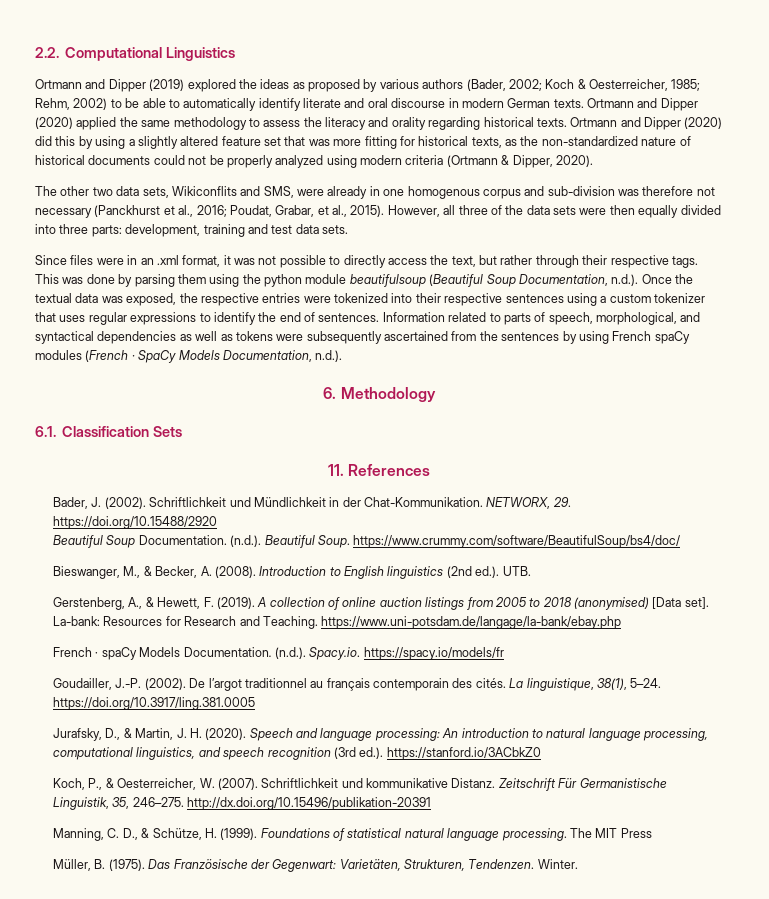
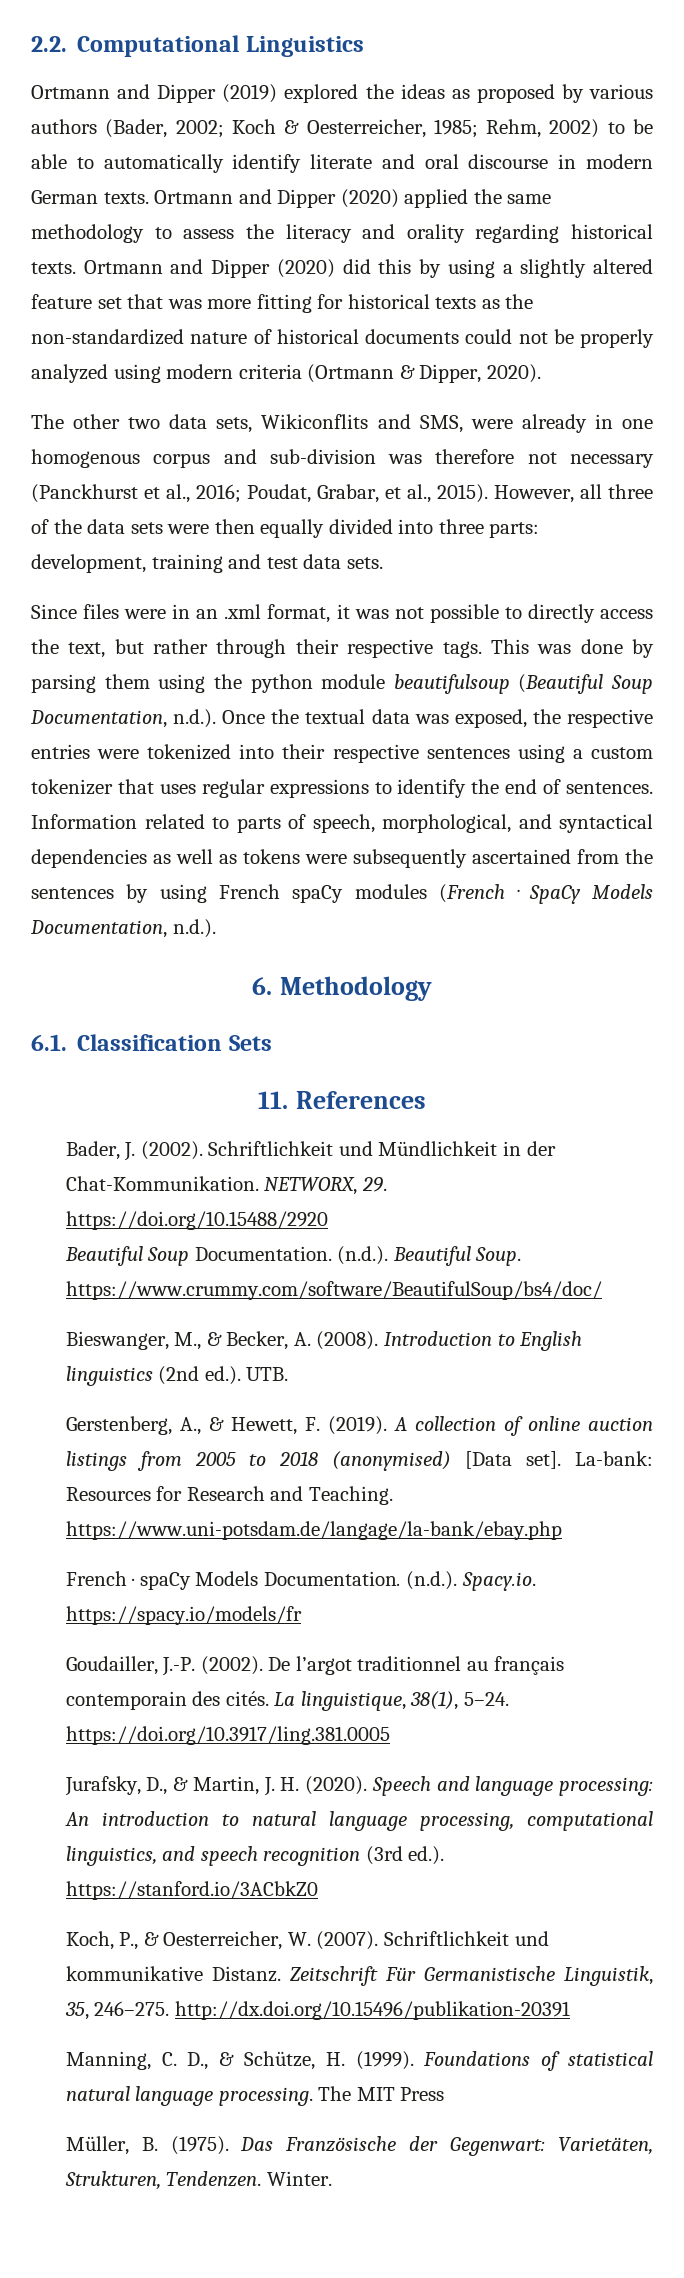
- Ortmann and Dipper (2020) did this by using a slightly altered feature set that was more fitting for historical texts, as the non-standardized nature of historical documents could not be properly analyzed using modern criteria (Ortmann & Dipper, 2020).
+ Ortmann and Dipper (2020) did this by using a slightly altered feature set that was more fitting for historical texts as the non-standardized nature of historical documents could not be properly analyzed using modern criteria (Ortmann & Dipper, 2020).

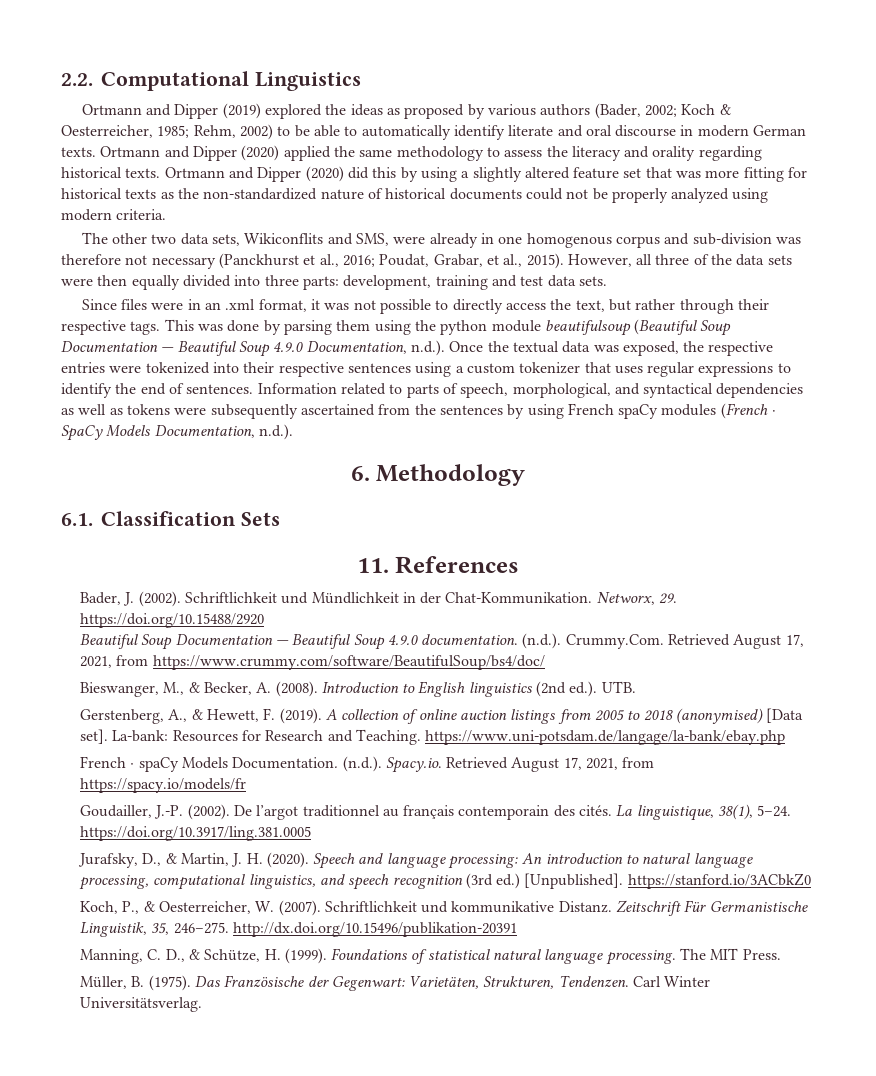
- Ortmann and Dipper (2020) did this by using a slightly altered feature set that was more fitting for historical texts as the non-standardized nature of historical documents could not be properly analyzed using modern criteria (Ortmann & Dipper, 2020).
+ Ortmann and Dipper (2020) did this by using a slightly altered feature set that was more fitting for historical texts as the non-standardized nature of historical documents could not be properly analyzed using modern criteria.
- This was done by parsing them using the python module beautifulsoup (Beautiful Soup Documentation, n.d.). Once the textual data was exposed, the respective entries were tokenized into their respective sentences using a custom tokenizer that uses regular expressions to identify the end of sentences.
+ This was done by parsing them using the python module beautifulsoup (Beautiful Soup Documentation — Beautiful Soup 4.9.0 Documentation, n.d.). Once the textual data was exposed, the respective entries were tokenized into their respective sentences using a custom tokenizer that uses regular expressions to identify the end of sentences.
- NETWORX, 29. https://doi.org/10.15488/2920
+ Networx, 29. https://doi.org/10.15488/2920
- Beautiful Soup Documentation. (n.d.). Beautiful Soup. https://www.crummy.com/software/BeautifulSoup/bs4/doc/
+ Beautiful Soup Documentation — Beautiful Soup 4.9.0 documentation. (n.d.). Crummy.Com. Retrieved August 17, 2021, from https://www.crummy.com/software/BeautifulSoup/bs4/doc/
- (n.d.). Spacy.io. https://spacy.io/models/fr
+ (n.d.). Spacy.io. Retrieved August 17, 2021, from https://spacy.io/models/fr
- Speech and language processing: An introduction to natural language processing, computational linguistics, and speech recognition (3rd ed.). https://stanford.io/3ACbkZ0
+ Speech and language processing: An introduction to natural language processing, computational linguistics, and speech recognition (3rd ed.) [Unpublished]. https://stanford.io/3ACbkZ0
- The MIT Press
+ The MIT Press.
- Winter.
+ Carl Winter Universitätsverlag.

